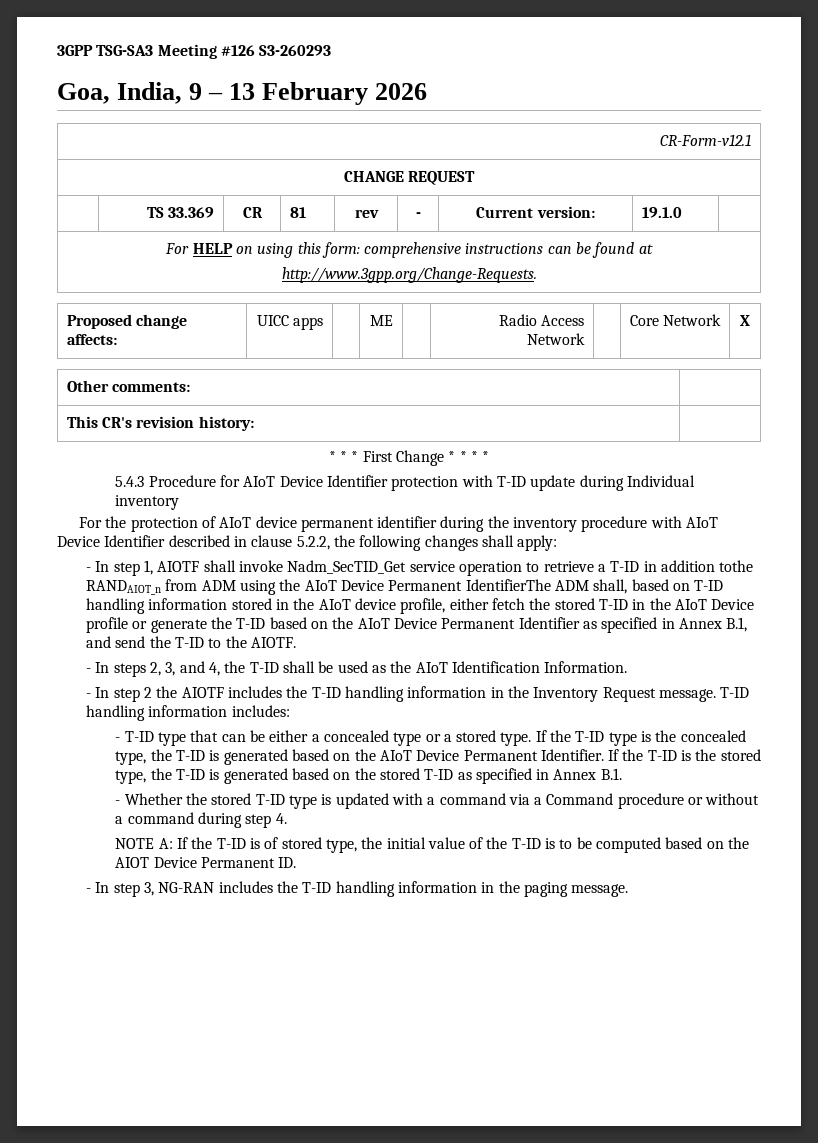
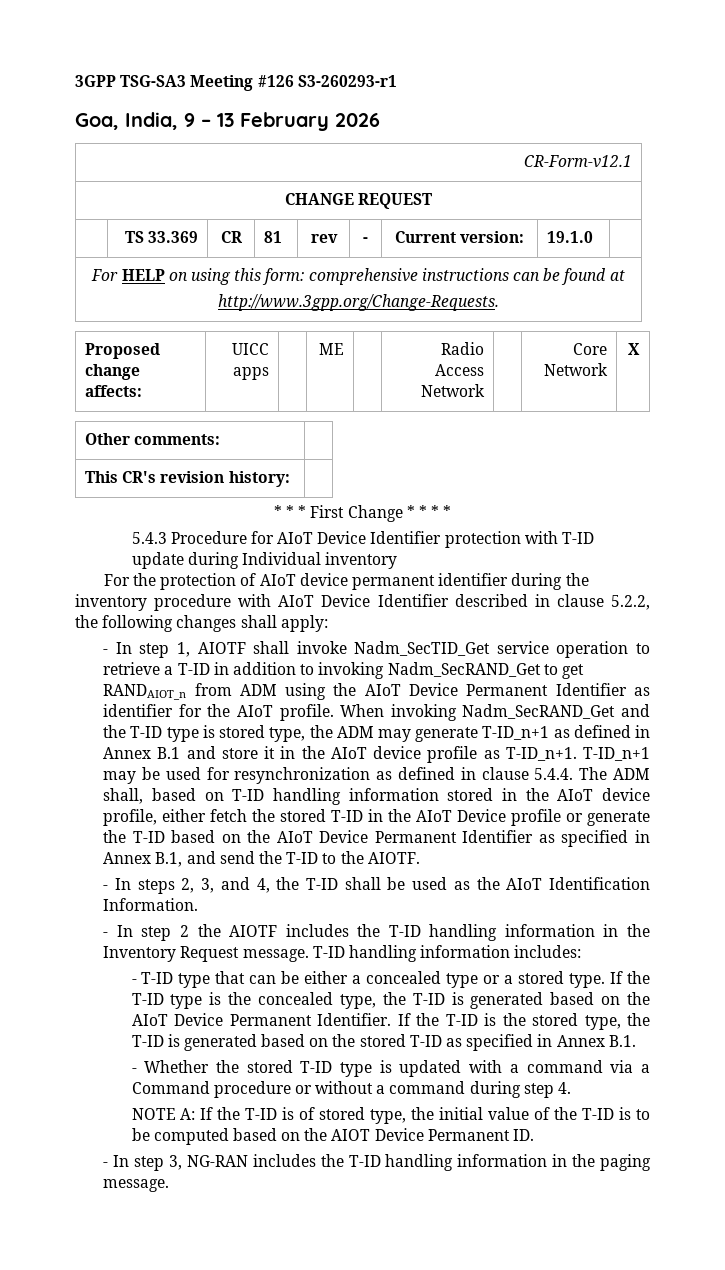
- 3GPP TSG-SA3 Meeting #126 S3-260293
+ 3GPP TSG-SA3 Meeting #126 S3-260293-r1
- - In step 1, AIOTF shall invoke Nadm_SecTID_Get service operation to retrieve a T-ID in addition tothe RANDAIOT_n from ADM using the AIoT Device Permanent IdentifierThe ADM shall, based on T-ID handling information stored in the AIoT device profile, either fetch the stored T-ID in the AIoT Device profile or generate the T-ID based on the AIoT Device Permanent Identifier as specified in Annex B.1, and send the T-ID to the AIOTF.
+ - In step 1, AIOTF shall invoke Nadm_SecTID_Get service operation to retrieve a T-ID in addition to invoking Nadm_SecRAND_Get to get RANDAIOT_n from ADM using the AIoT Device Permanent Identifier as identifier for the AIoT profile. When invoking Nadm_SecRAND_Get and the T-ID type is stored type, the ADM may generate T-ID_n+1 as defined in Annex B.1 and store it in the AIoT device profile as T-ID_n+1. T-ID_n+1 may be used for resynchronization as defined in clause 5.4.4. The ADM shall, based on T-ID handling information stored in the AIoT device profile, either fetch the stored T-ID in the AIoT Device profile or generate the T-ID based on the AIoT Device Permanent Identifier as specified in Annex B.1, and send the T-ID to the AIOTF.

